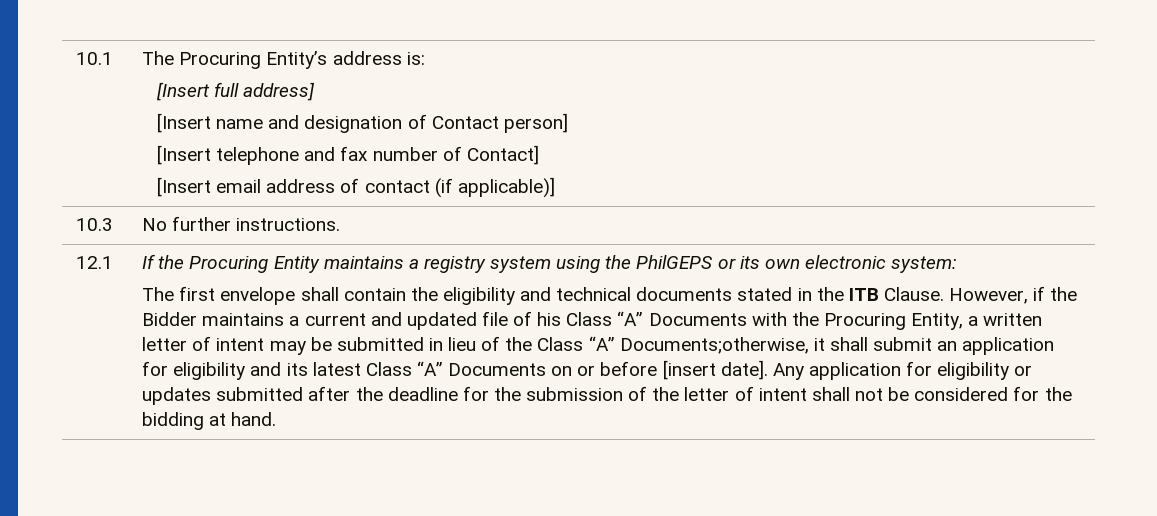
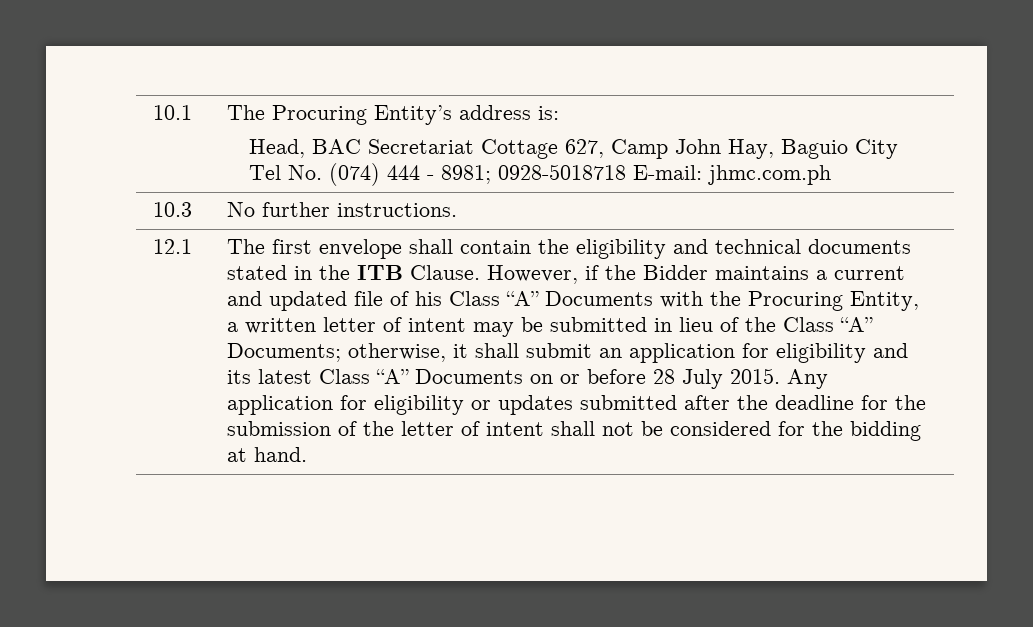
  10.1 | The Procuring Entity’s address is:
- [Insert full address]
- [Insert name and designation of Contact person]
- [Insert telephone and fax number of Contact]
- [Insert email address of contact (if applicable)]
+ Head, BAC Secretariat Cottage 627, Camp John Hay, Baguio City Tel No. (074) 444 - 8981; 0928-5018718 E-mail: jhmc.com.ph
- If the Procuring Entity maintains a registry system using the PhilGEPS or its own electronic system:
- However, if the Bidder maintains a current and updated file of his Class “A” Documents with the Procuring Entity, a written letter of intent may be submitted in lieu of the Class “A” Documents;otherwise, it shall submit an application for eligibility and its latest Class “A” Documents on or before [insert date].
+ However, if the Bidder maintains a current and updated file of his Class “A” Documents with the Procuring Entity, a written letter of intent may be submitted in lieu of the Class “A” Documents; otherwise, it shall submit an application for eligibility and its latest Class “A” Documents on or before 28 July 2015.

